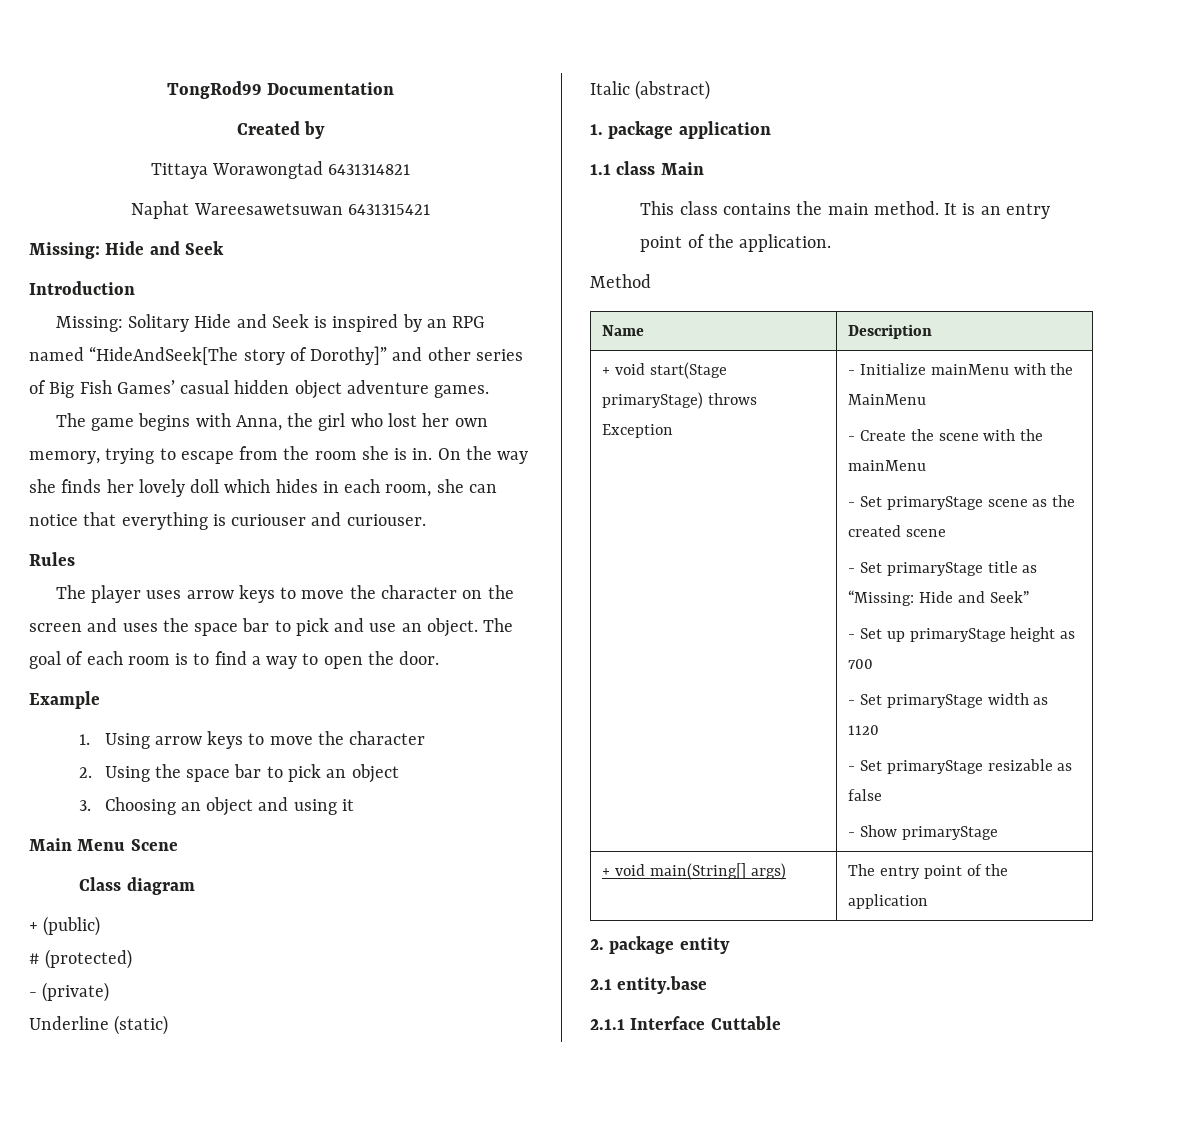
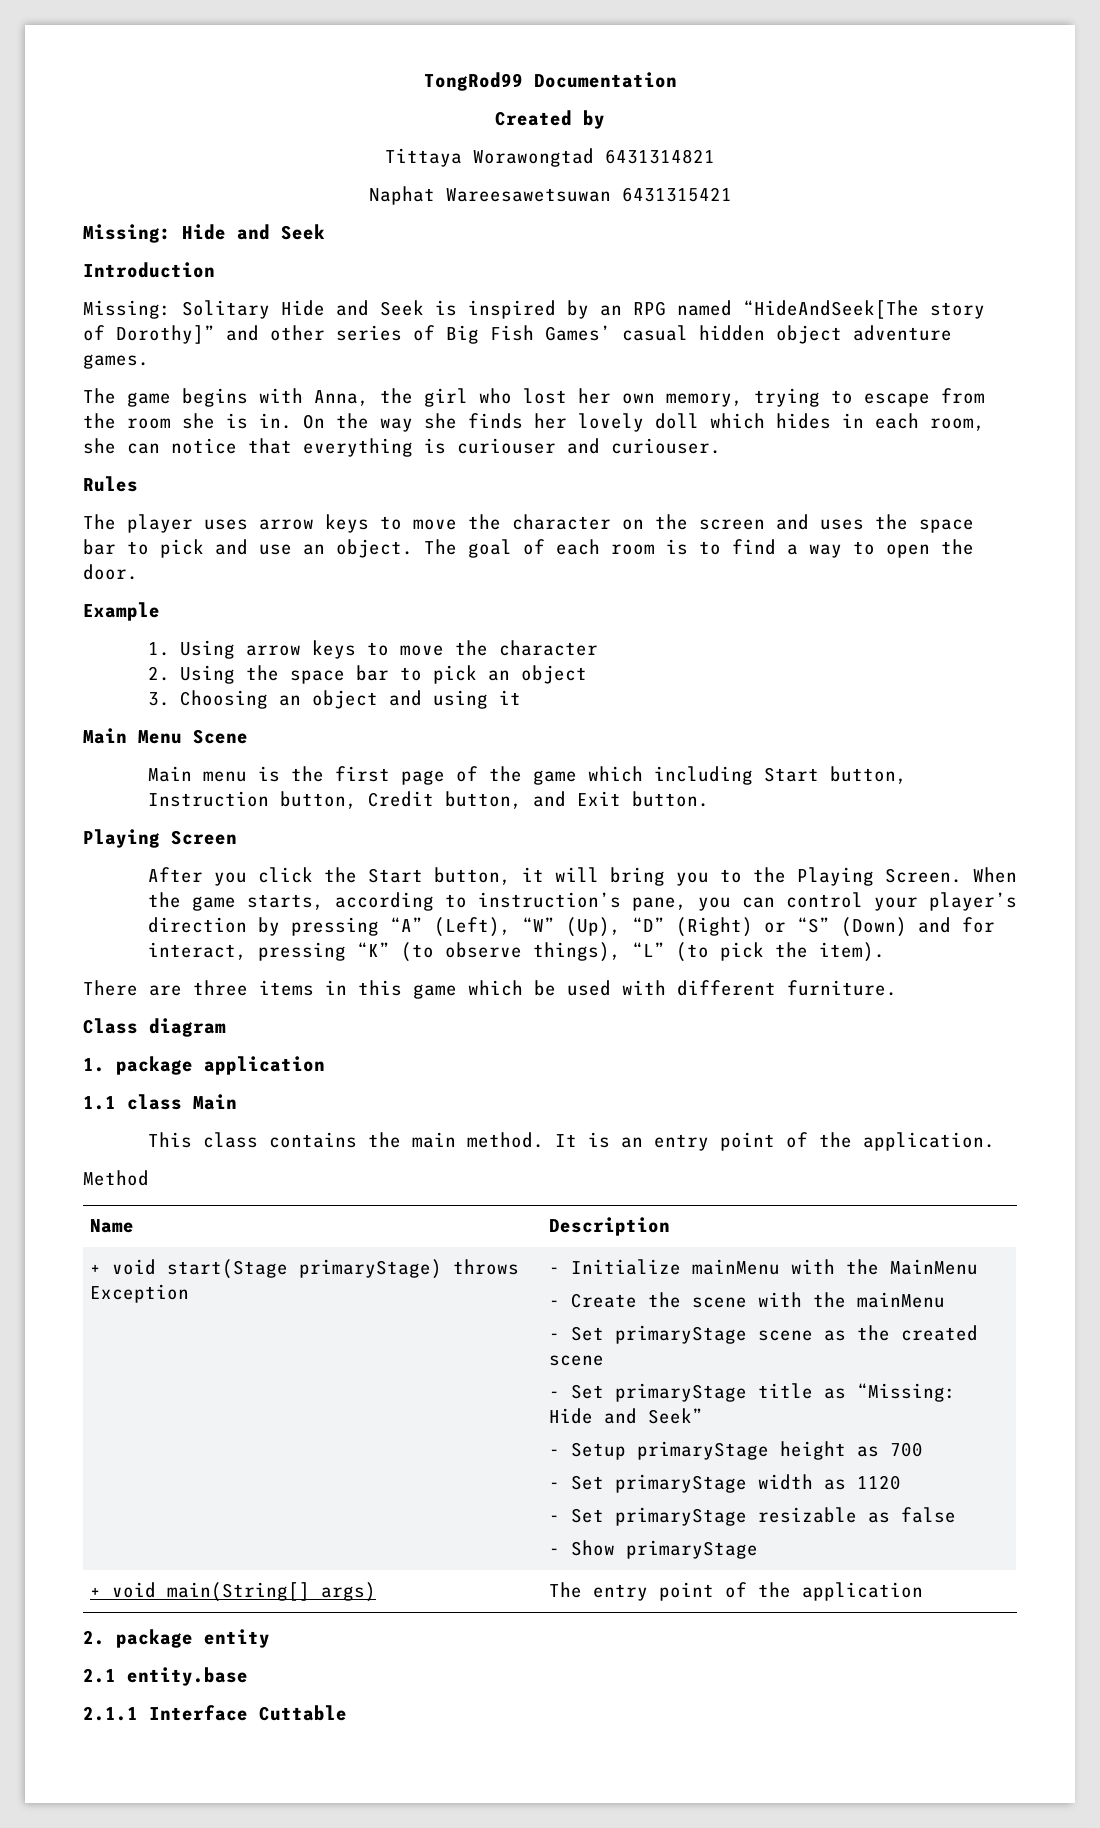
+ Main menu is the first page of the game which including Start button, Instruction button, Credit button, and Exit button.
+ Playing Screen
+ After you click the Start button, it will bring you to the Playing Screen. When the game starts, according to instruction’s pane, you can control your player’s direction by pressing “A” (Left), “W” (Up), “D” (Right) or “S” (Down) and for interact, pressing “K” (to observe things), “L” (to pick the item).
+ There are three items in this game which be used with different furniture.
  Class diagram
- + (public)
- # (protected)
- - (private)
- Underline (static)
- Italic (abstract)
- - Set up primaryStage height as 700
+ - Setup primaryStage height as 700

